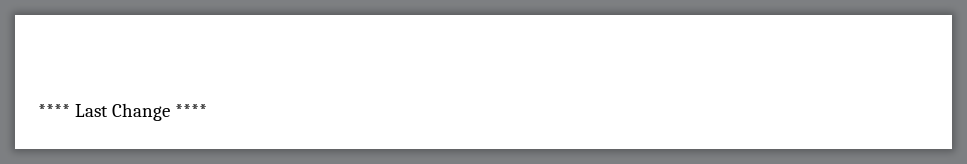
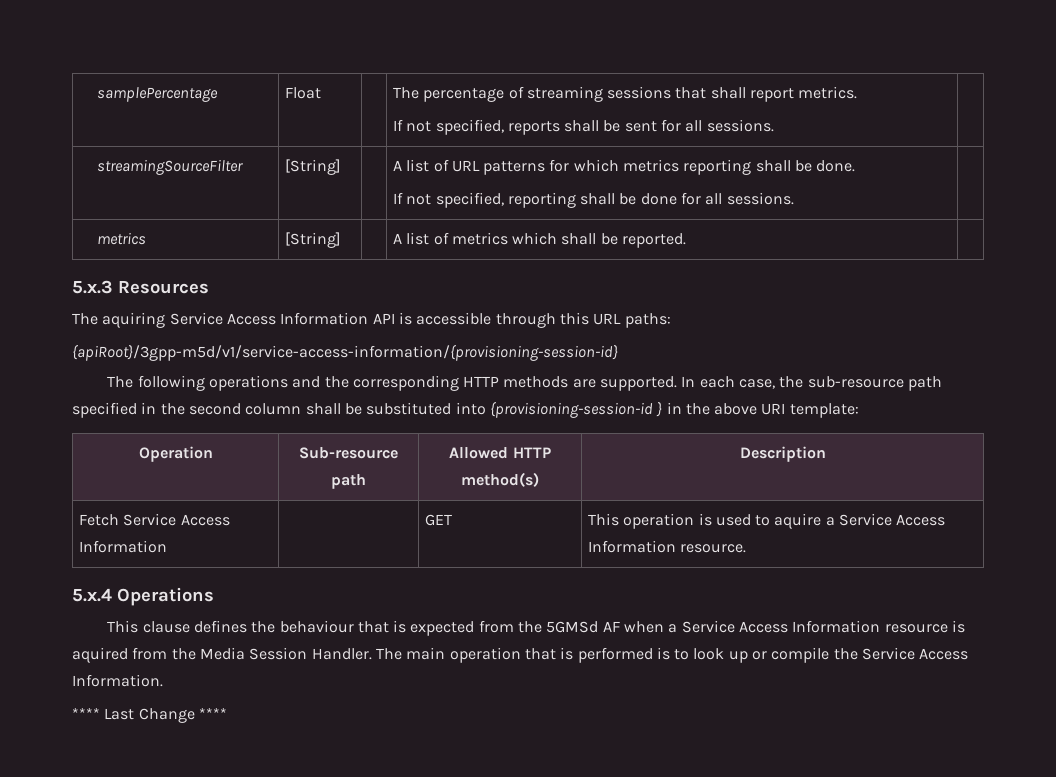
+ samplePercentage | Float | | The percentage of streaming sessions that shall report metrics.
+ If not specified, reports shall be sent for all sessions. |
+ streamingSourceFilter | [String] | | A list of URL patterns for which metrics reporting shall be done.
+ If not specified, reporting shall be done for all sessions. |
+ metrics | [String] | | A list of metrics which shall be reported. |
+ 5.x.3 Resources
+ The aquiring Service Access Information API is accessible through this URL paths:
+ {apiRoot}/3gpp-m5d/v1/service-access-information/{provisioning-session-id}
+ The following operations and the corresponding HTTP methods are supported. In each case, the sub-resource path specified in the second column shall be substituted into {provisioning-session-id } in the above URI template:
+ Operation | Sub-resource path | Allowed HTTP method(s) | Description
+ Fetch Service Access Information | | GET | This operation is used to aquire a Service Access Information resource.
+ 5.x.4 Operations
+ This clause defines the behaviour that is expected from the 5GMSd AF when a Service Access Information resource is aquired from the Media Session Handler. The main operation that is performed is to look up or compile the Service Access Information.

